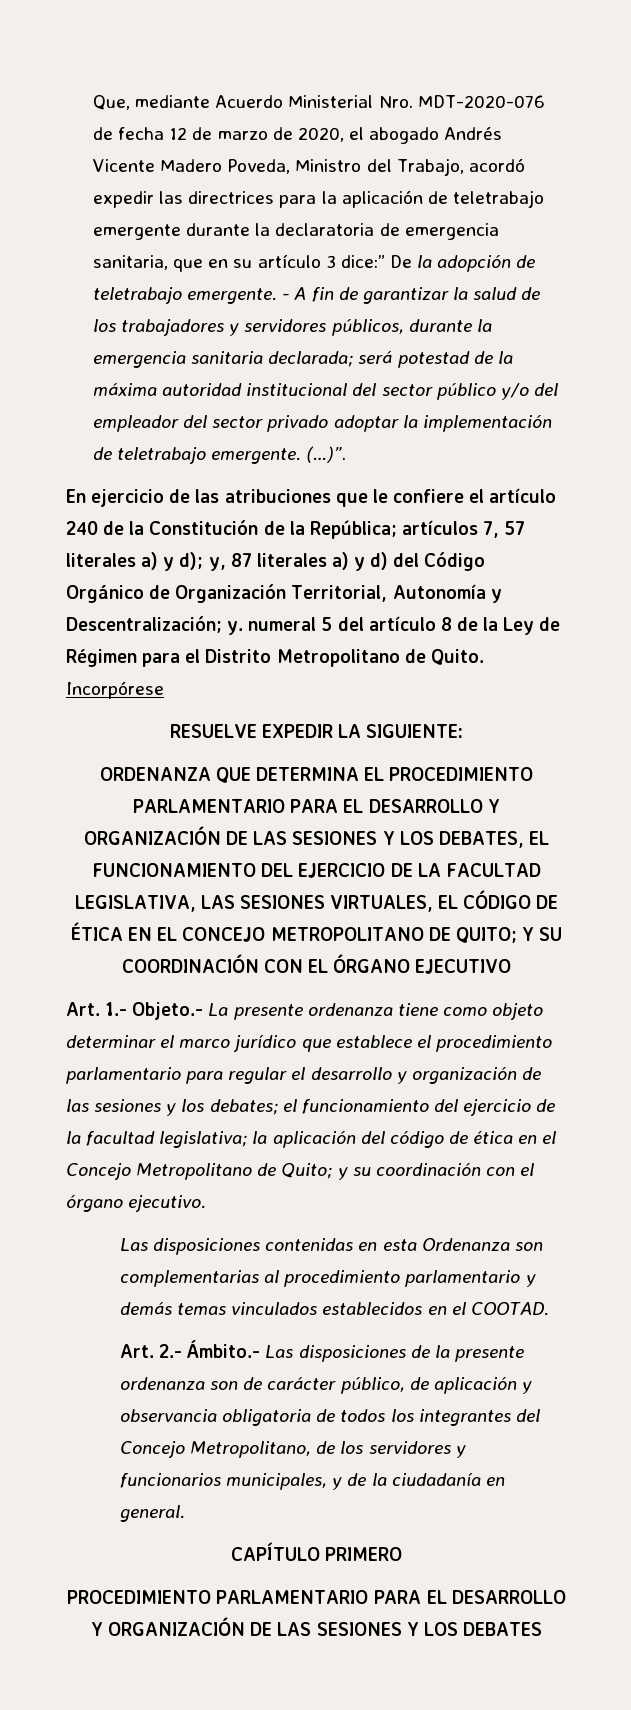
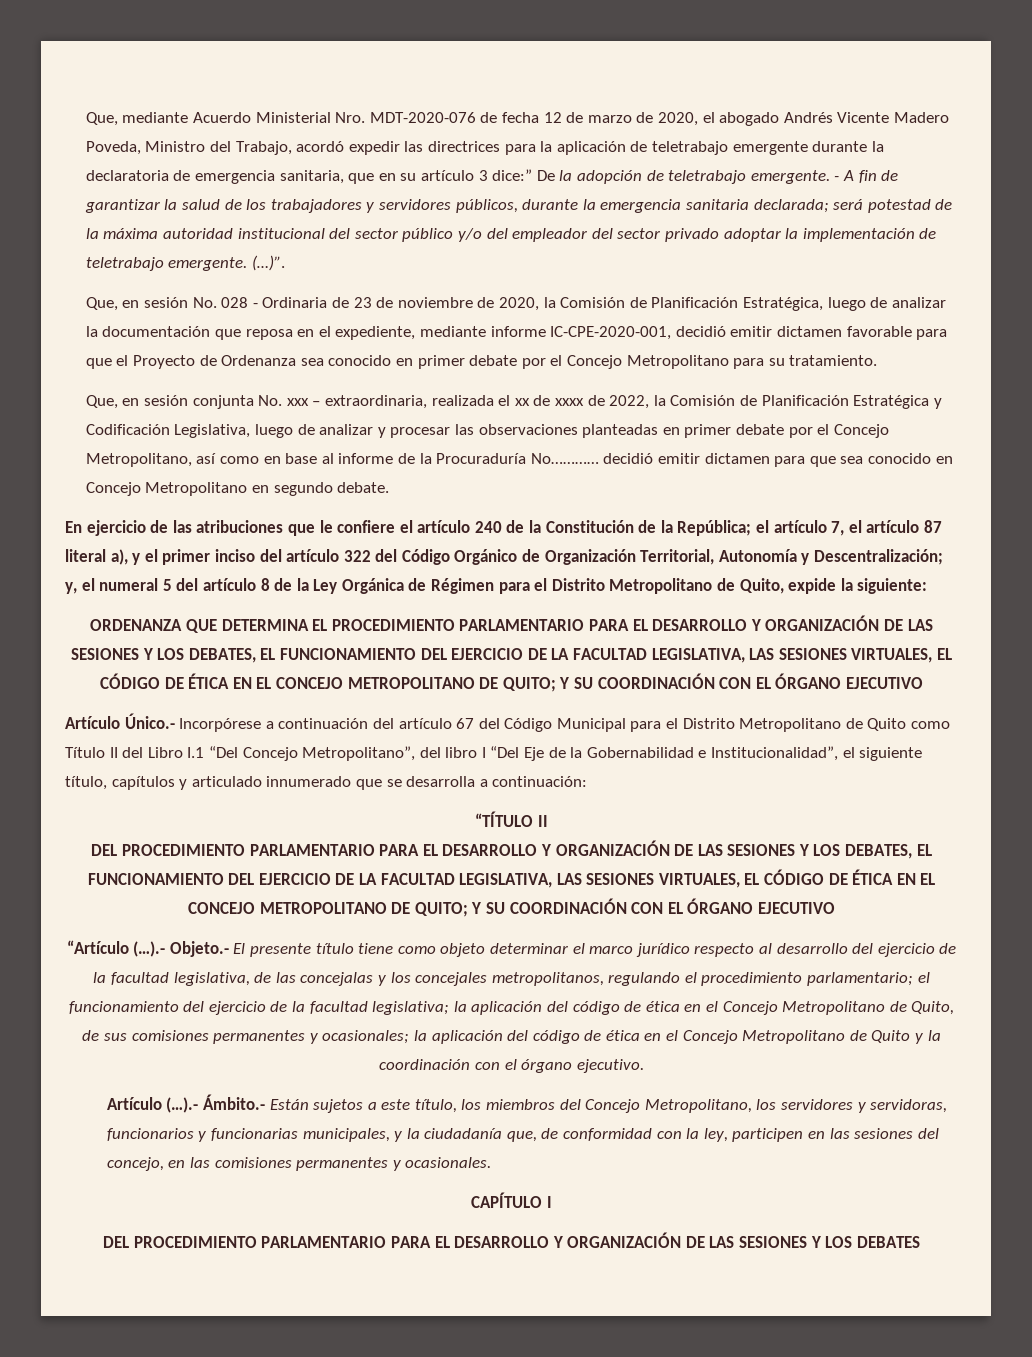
+ Que, en sesión No. 028 - Ordinaria de 23 de noviembre de 2020, la Comisión de Planificación Estratégica, luego de analizar la documentación que reposa en el expediente, mediante informe IC-CPE-2020-001, decidió emitir dictamen favorable para que el Proyecto de Ordenanza sea conocido en primer debate por el Concejo Metropolitano para su tratamiento.
+ Que, en sesión conjunta No. xxx – extraordinaria, realizada el xx de xxxx de 2022, la Comisión de Planificación Estratégica y Codificación Legislativa, luego de analizar y procesar las observaciones planteadas en primer debate por el Concejo Metropolitano, así como en base al informe de la Procuraduría No………… decidió emitir dictamen para que sea conocido en Concejo Metropolitano en segundo debate.
- En ejercicio de las atribuciones que le confiere el artículo 240 de la Constitución de la República; artículos 7, 57 literales a) y d); y, 87 literales a) y d) del Código Orgánico de Organización Territorial, Autonomía y Descentralización; y. numeral 5 del artículo 8 de la Ley de Régimen para el Distrito Metropolitano de Quito. Incorpórese
- RESUELVE EXPEDIR LA SIGUIENTE:
+ En ejercicio de las atribuciones que le confiere el artículo 240 de la Constitución de la República; el artículo 7, el artículo 87 literal a), y el primer inciso del artículo 322 del Código Orgánico de Organización Territorial, Autonomía y Descentralización; y, el numeral 5 del artículo 8 de la Ley Orgánica de Régimen para el Distrito Metropolitano de Quito, expide la siguiente:
- Art. 1.- Objeto.- La presente ordenanza tiene como objeto determinar el marco jurídico que establece el procedimiento parlamentario para regular el desarrollo y organización de las sesiones y los debates; el funcionamiento del ejercicio de la facultad legislativa; la aplicación del código de ética en el Concejo Metropolitano de Quito; y su coordinación con el órgano ejecutivo.
+ Artículo Único.- Incorpórese a continuación del artículo 67 del Código Municipal para el Distrito Metropolitano de Quito como Título II del Libro I.1 “Del Concejo Metropolitano”, del libro I “Del Eje de la Gobernabilidad e Institucionalidad”, el siguiente título, capítulos y articulado innumerado que se desarrolla a continuación:
+ “TÍTULO II
+ DEL PROCEDIMIENTO PARLAMENTARIO PARA EL DESARROLLO Y ORGANIZACIÓN DE LAS SESIONES Y LOS DEBATES, EL FUNCIONAMIENTO DEL EJERCICIO DE LA FACULTAD LEGISLATIVA, LAS SESIONES VIRTUALES, EL CÓDIGO DE ÉTICA EN EL CONCEJO METROPOLITANO DE QUITO; Y SU COORDINACIÓN CON EL ÓRGANO EJECUTIVO
+ “Artículo (…).- Objeto.- El presente título tiene como objeto determinar el marco jurídico respecto al desarrollo del ejercicio de la facultad legislativa, de las concejalas y los concejales metropolitanos, regulando el procedimiento parlamentario; el funcionamiento del ejercicio de la facultad legislativa; la aplicación del código de ética en el Concejo Metropolitano de Quito, de sus comisiones permanentes y ocasionales; la aplicación del código de ética en el Concejo Metropolitano de Quito y la coordinación con el órgano ejecutivo.
- Las disposiciones contenidas en esta Ordenanza son complementarias al procedimiento parlamentario y demás temas vinculados establecidos en el COOTAD.
- Art. 2.- Ámbito.- Las disposiciones de la presente ordenanza son de carácter público, de aplicación y observancia obligatoria de todos los integrantes del Concejo Metropolitano, de los servidores y funcionarios municipales, y de la ciudadanía en general.
+ Artículo (…).- Ámbito.- Están sujetos a este título, los miembros del Concejo Metropolitano, los servidores y servidoras, funcionarios y funcionarias municipales, y la ciudadanía que, de conformidad con la ley, participen en las sesiones del concejo, en las comisiones permanentes y ocasionales.
- CAPÍTULO PRIMERO
- PROCEDIMIENTO PARLAMENTARIO PARA EL DESARROLLO Y ORGANIZACIÓN DE LAS SESIONES Y LOS DEBATES
+ CAPÍTULO I
+ DEL PROCEDIMIENTO PARLAMENTARIO PARA EL DESARROLLO Y ORGANIZACIÓN DE LAS SESIONES Y LOS DEBATES

